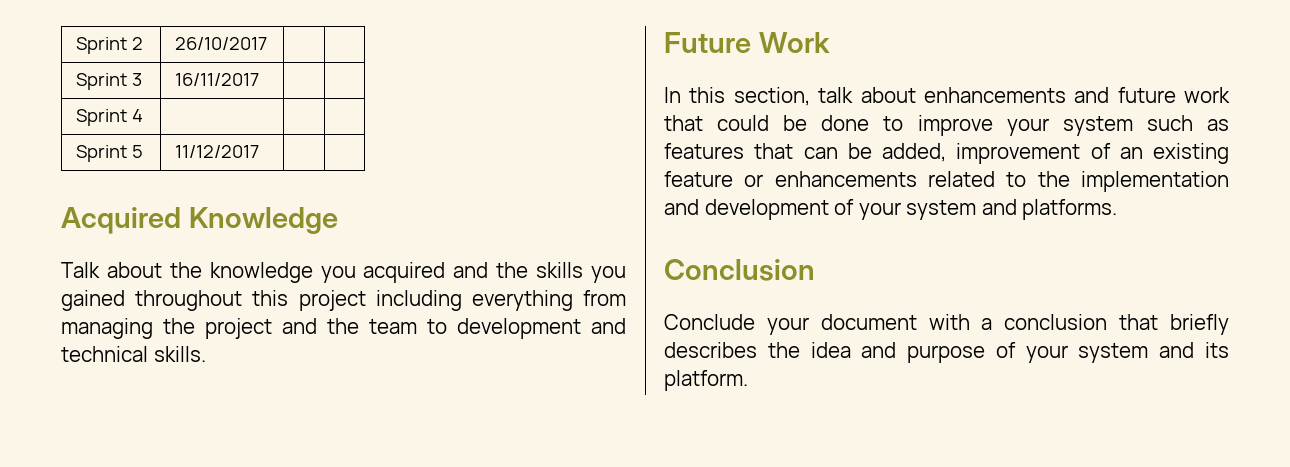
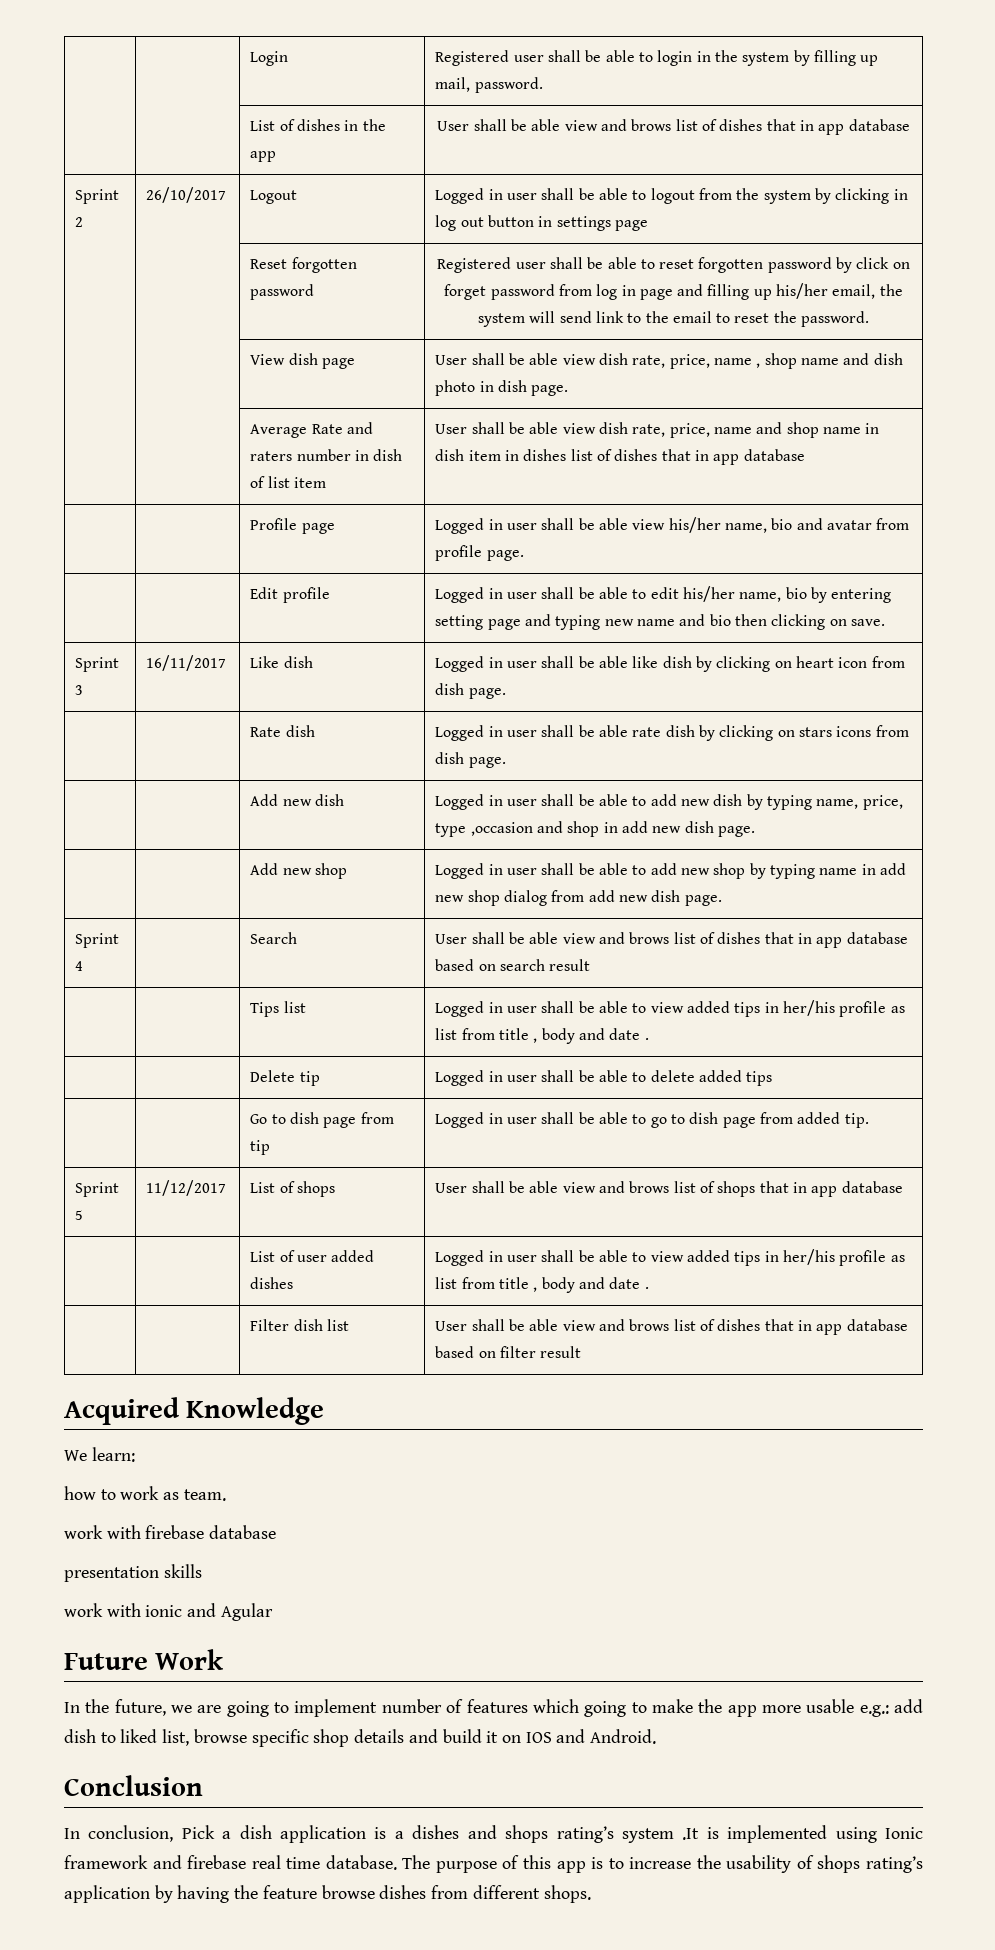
- Sprint 2 | 26/10/2017 | |
- Sprint 3 | 16/11/2017 | |
- Sprint 4 | | |
- Sprint 5 | 11/12/2017 | |
+ | | Login | Registered user shall be able to login in the system by filling up mail, password.
+ | | List of dishes in the app | User shall be able view and brows list of dishes that in app database
+ Sprint 2 | 26/10/2017 | Logout | Logged in user shall be able to logout from the system by clicking in log out button in settings page
+ | | Reset forgotten password | Registered user shall be able to reset forgotten password by click on forget password from log in page and filling up his/her email, the system will send link to the email to reset the password.
+ | | View dish page | User shall be able view dish rate, price, name , shop name and dish photo in dish page.
+ | | Average Rate and raters number in dish of list item | User shall be able view dish rate, price, name and shop name in dish item in dishes list of dishes that in app database
+ | | Profile page | Logged in user shall be able view his/her name, bio and avatar from profile page.
+ | | Edit profile | Logged in user shall be able to edit his/her name, bio by entering setting page and typing new name and bio then clicking on save.
+ Sprint 3 | 16/11/2017 | Like dish | Logged in user shall be able like dish by clicking on heart icon from dish page.
+ | | Rate dish | Logged in user shall be able rate dish by clicking on stars icons from dish page.
+ | | Add new dish | Logged in user shall be able to add new dish by typing name, price, type ,occasion and shop in add new dish page.
+ | | Add new shop | Logged in user shall be able to add new shop by typing name in add new shop dialog from add new dish page.
+ Sprint 4 | | Search | User shall be able view and brows list of dishes that in app database based on search result
+ | | Tips list | Logged in user shall be able to view added tips in her/his profile as list from title , body and date .
+ | | Delete tip | Logged in user shall be able to delete added tips
+ | | Go to dish page from tip | Logged in user shall be able to go to dish page from added tip.
+ Sprint 5 | 11/12/2017 | List of shops | User shall be able view and brows list of shops that in app database
+ | | List of user added dishes | Logged in user shall be able to view added tips in her/his profile as list from title , body and date .
+ | | Filter dish list | User shall be able view and brows list of dishes that in app database based on filter result
  Acquired Knowledge
- Talk about the knowledge you acquired and the skills you gained throughout this project including everything from managing the project and the team to development and technical skills.
+ We learn:
+ how to work as team.
+ work with firebase database
+ presentation skills
+ work with ionic and Agular
  Future Work
- In this section, talk about enhancements and future work that could be done to improve your system such as features that can be added, improvement of an existing feature or enhancements related to the implementation and development of your system and platforms.
+ In the future, we are going to implement number of features which going to make the app more usable e.g.: add dish to liked list, browse specific shop details and build it on IOS and Android.
  Conclusion
- Conclude your document with a conclusion that briefly describes the idea and purpose of your system and its platform.
+ In conclusion, Pick a dish application is a dishes and shops rating’s system .It is implemented using Ionic framework and firebase real time database. The purpose of this app is to increase the usability of shops rating’s application by having the feature browse dishes from different shops.

